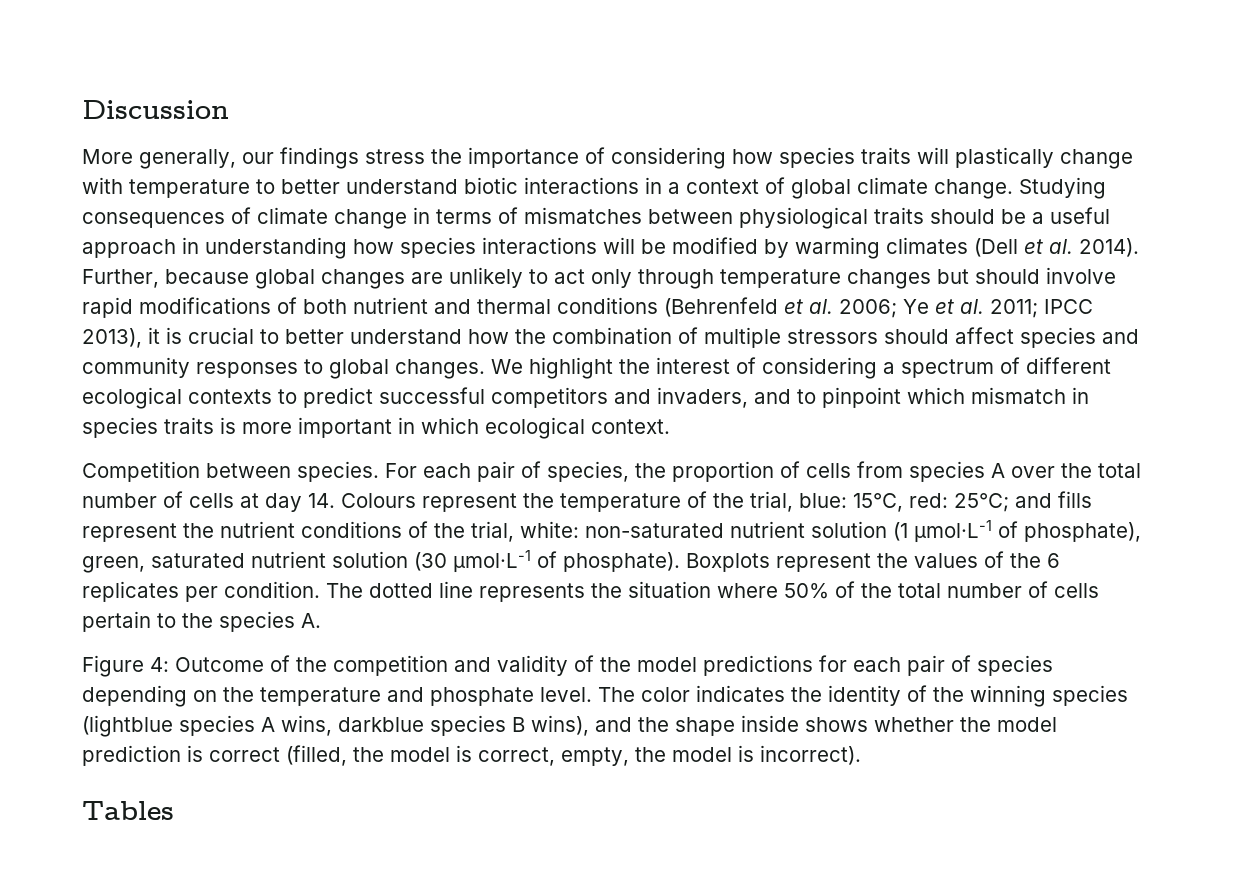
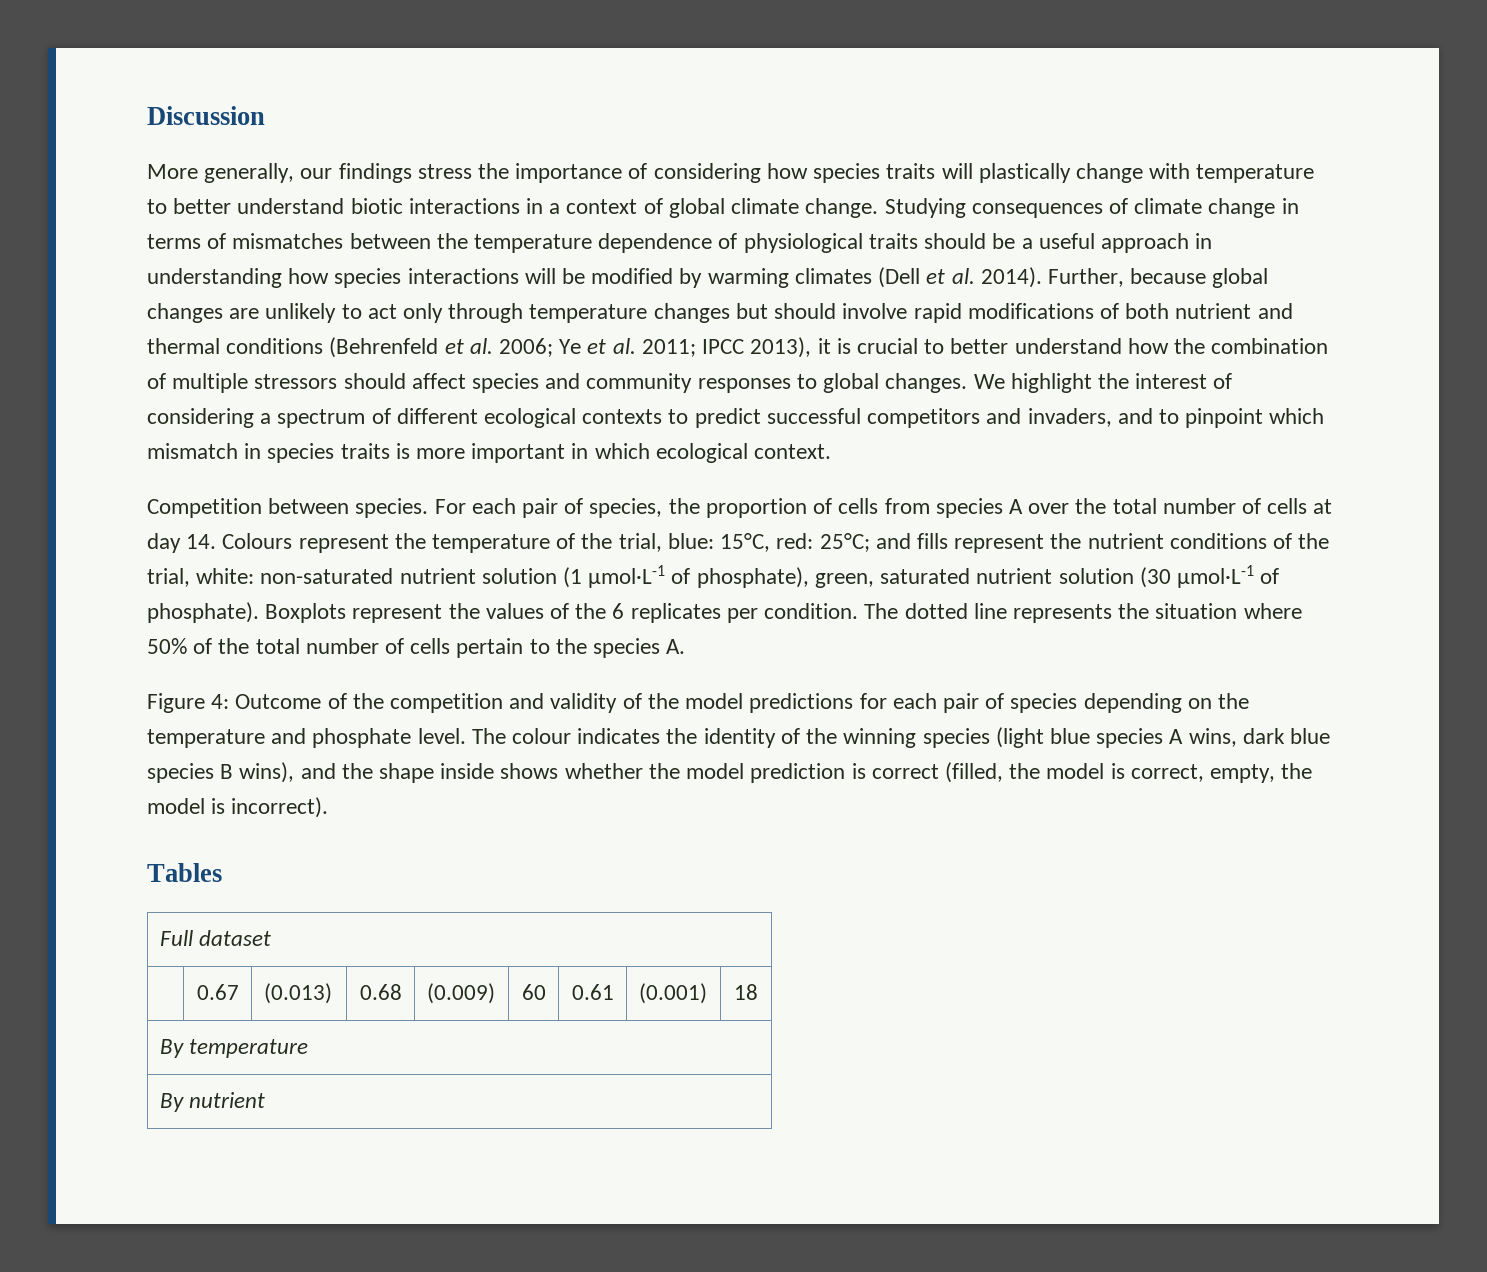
- Studying consequences of climate change in terms of mismatches between physiological traits should be a useful approach in understanding how species interactions will be modified by warming climates (Dell et al. 2014).
+ Studying consequences of climate change in terms of mismatches between the temperature dependence of physiological traits should be a useful approach in understanding how species interactions will be modified by warming climates (Dell et al. 2014).
- The color indicates the identity of the winning species (lightblue species A wins, darkblue species B wins), and the shape inside shows whether the model prediction is correct (filled, the model is correct, empty, the model is incorrect).
+ The colour indicates the identity of the winning species (light blue species A wins, dark blue species B wins), and the shape inside shows whether the model prediction is correct (filled, the model is correct, empty, the model is incorrect).
+ Full dataset
+ | 0.67 | (0.013) | 0.68 | (0.009) | 60 | 0.61 | (0.001) | 18
+ By temperature
+ By nutrient

